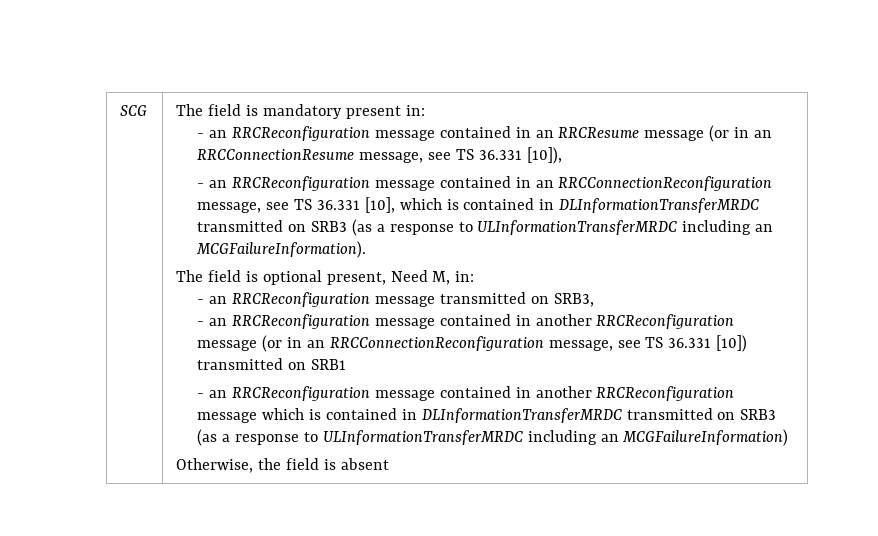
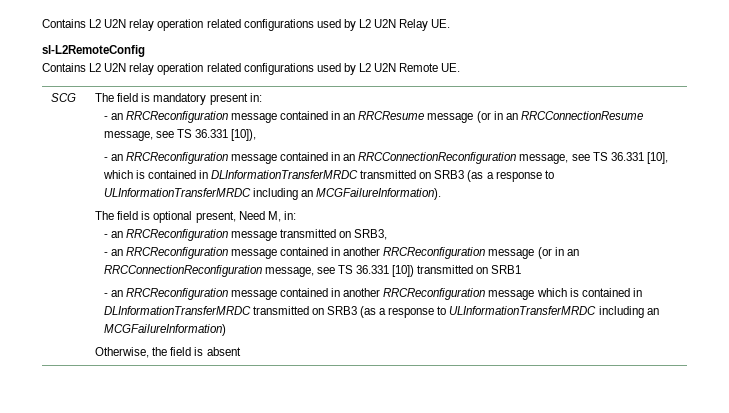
+ Contains L2 U2N relay operation related configurations used by L2 U2N Relay UE.
+ sl-L2RemoteConfig
+ Contains L2 U2N relay operation related configurations used by L2 U2N Remote UE.

